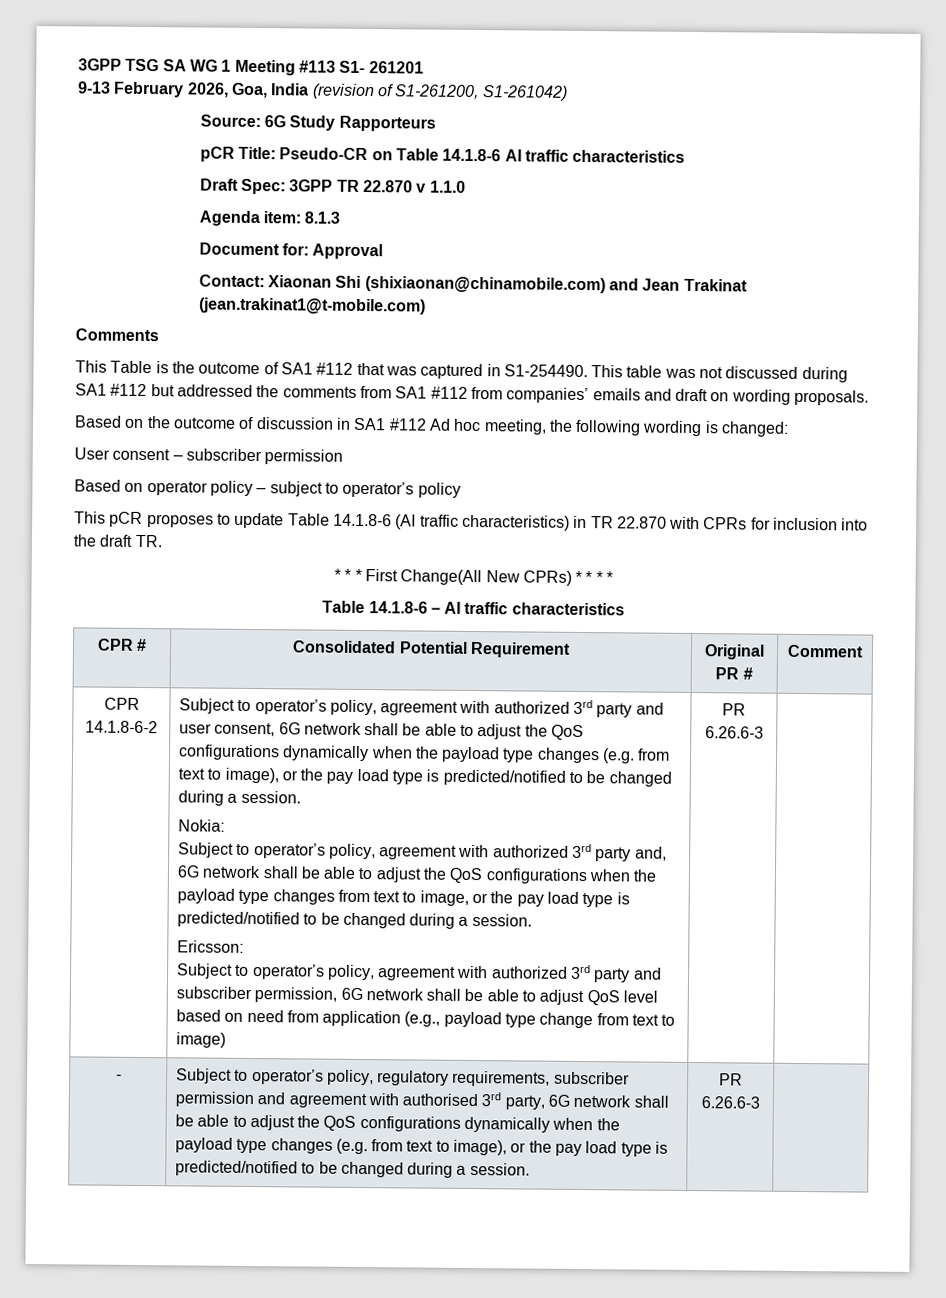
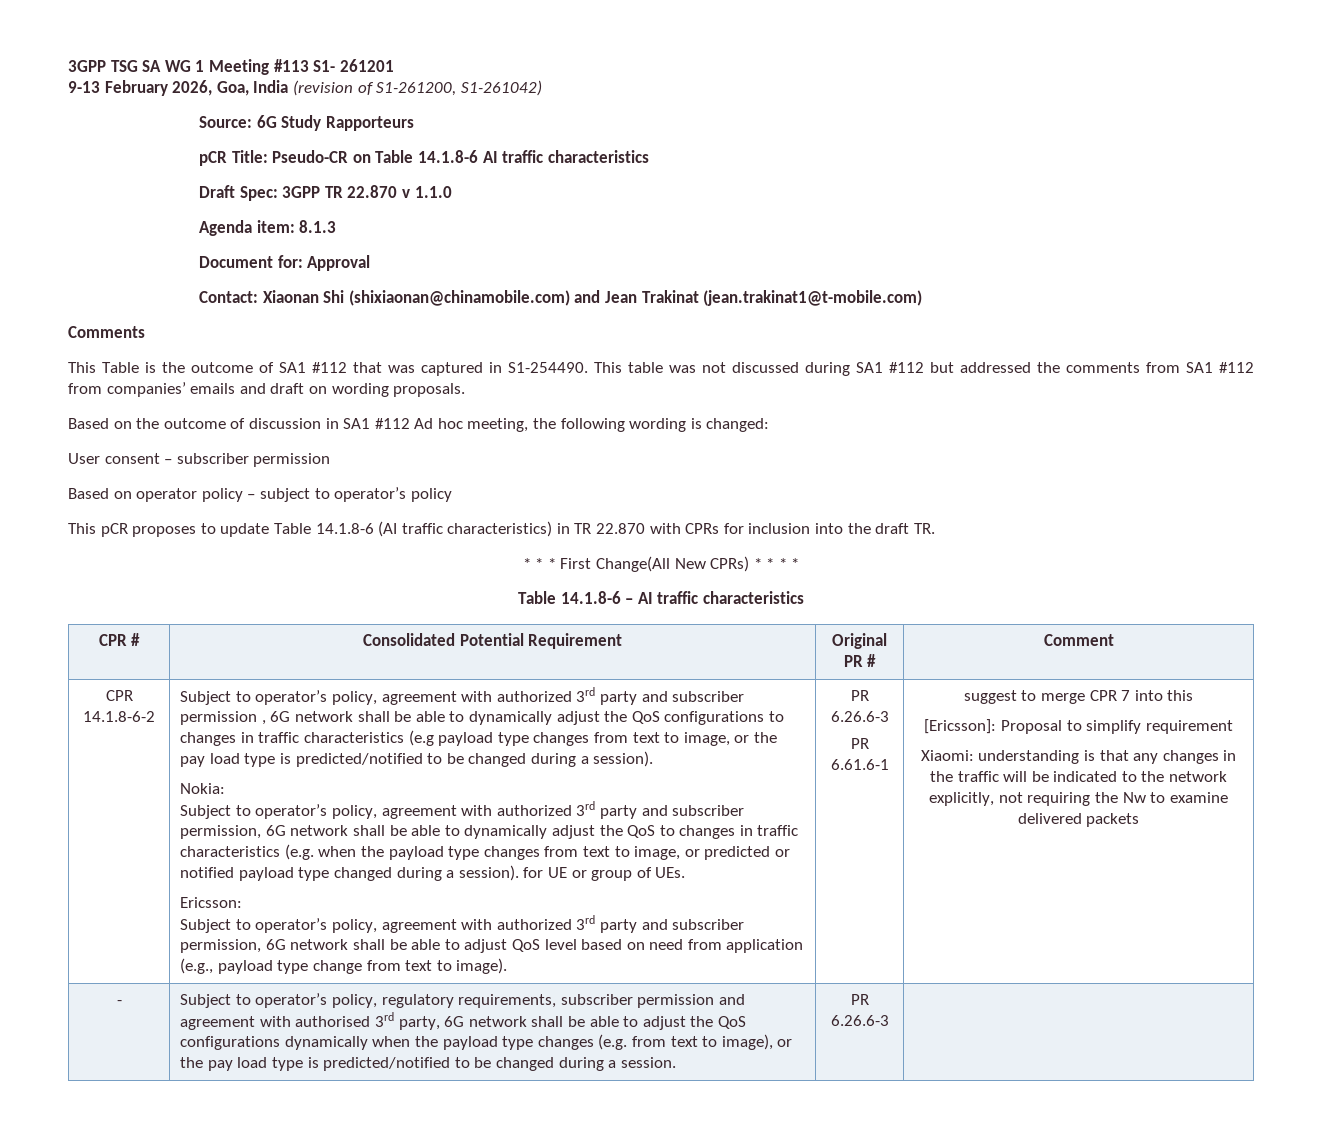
- Subject to operator’s policy, agreement with authorized 3rd party and user consent, 6G network shall be able to adjust the QoS configurations dynamically when the payload type changes (e.g. from text to image), or the pay load type is predicted/notified to be changed during a session.
+ Subject to operator’s policy, agreement with authorized 3rd party and subscriber permission , 6G network shall be able to dynamically adjust the QoS configurations to changes in traffic characteristics (e.g payload type changes from text to image, or the pay load type is predicted/notified to be changed during a session).
  Nokia:
- Subject to operator’s policy, agreement with authorized 3rd party and, 6G network shall be able to adjust the QoS configurations when the payload type changes from text to image, or the pay load type is predicted/notified to be changed during a session.
+ Subject to operator’s policy, agreement with authorized 3rd party and subscriber permission, 6G network shall be able to dynamically adjust the QoS to changes in traffic characteristics (e.g. when the payload type changes from text to image, or predicted or notified payload type changed during a session). for UE or group of UEs.
- Subject to operator’s policy, agreement with authorized 3rd party and subscriber permission, 6G network shall be able to adjust QoS level based on need from application (e.g., payload type change from text to image) | PR 6.26.6-3
+ Subject to operator’s policy, agreement with authorized 3rd party and subscriber permission, 6G network shall be able to adjust QoS level based on need from application (e.g., payload type change from text to image). | PR 6.26.6-3
+ PR 6.61.6-1 | suggest to merge CPR 7 into this
+ [Ericsson]: Proposal to simplify requirement
+ Xiaomi: understanding is that any changes in the traffic will be indicated to the network explicitly, not requiring the Nw to examine delivered packets

